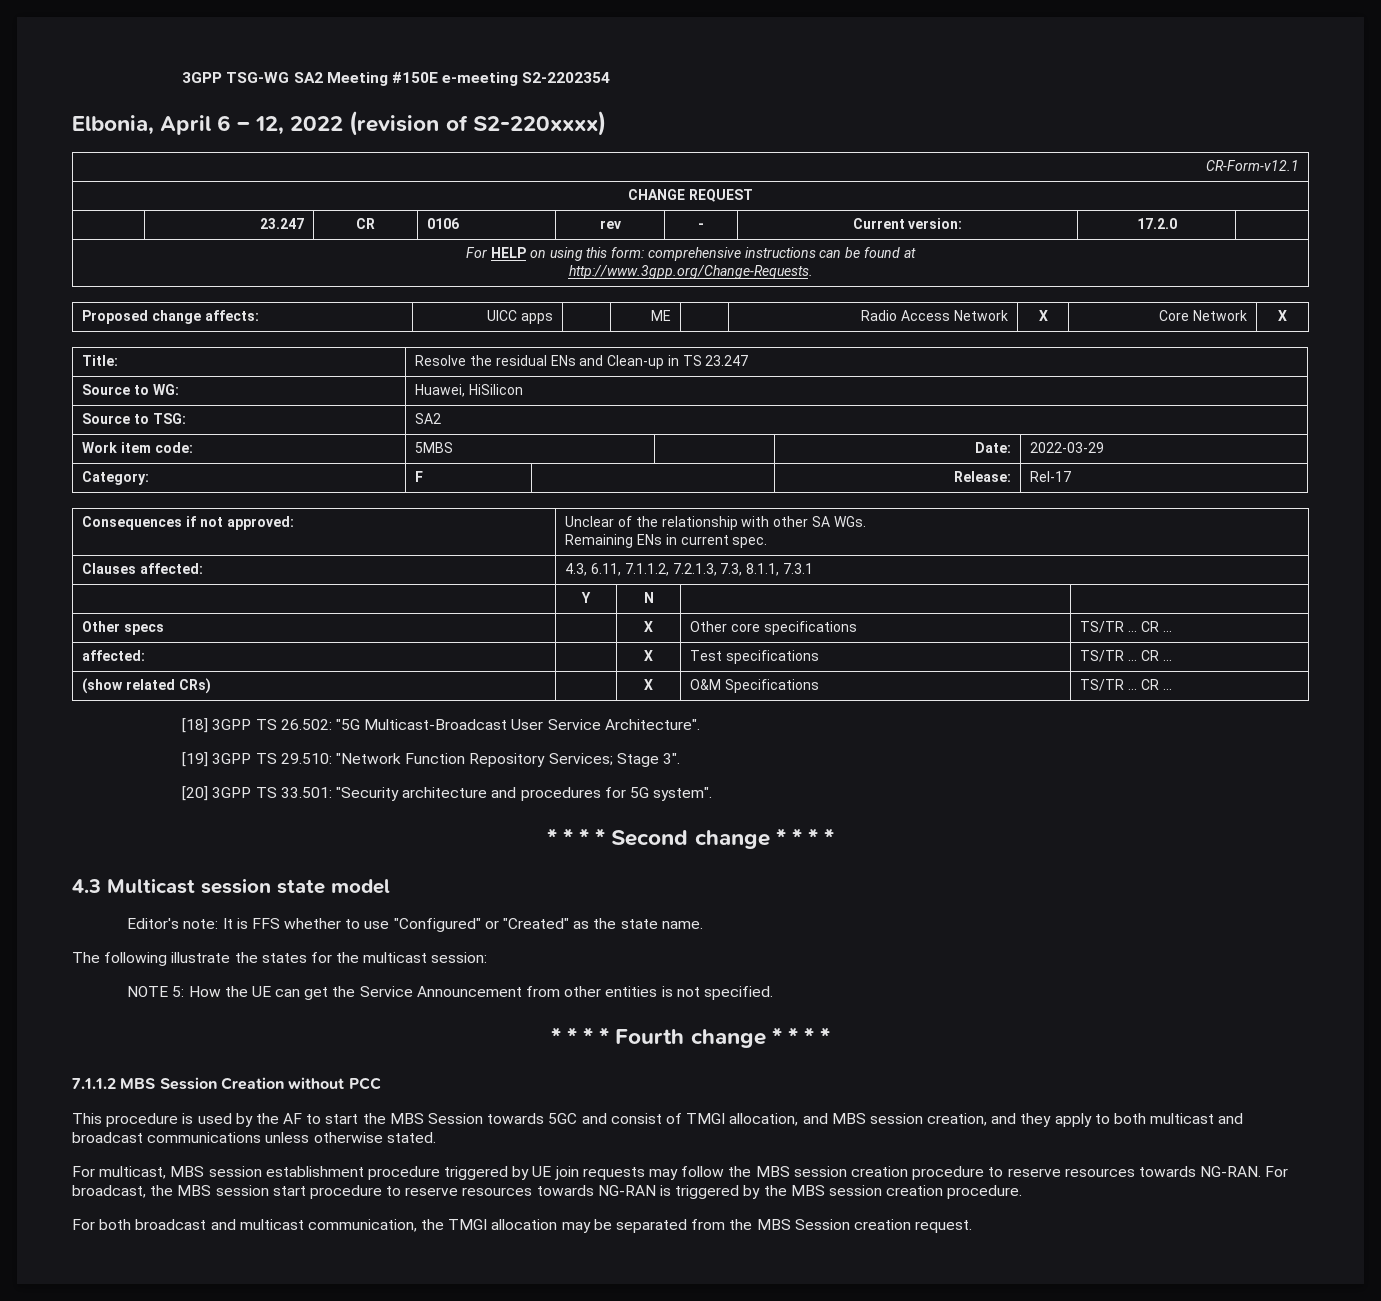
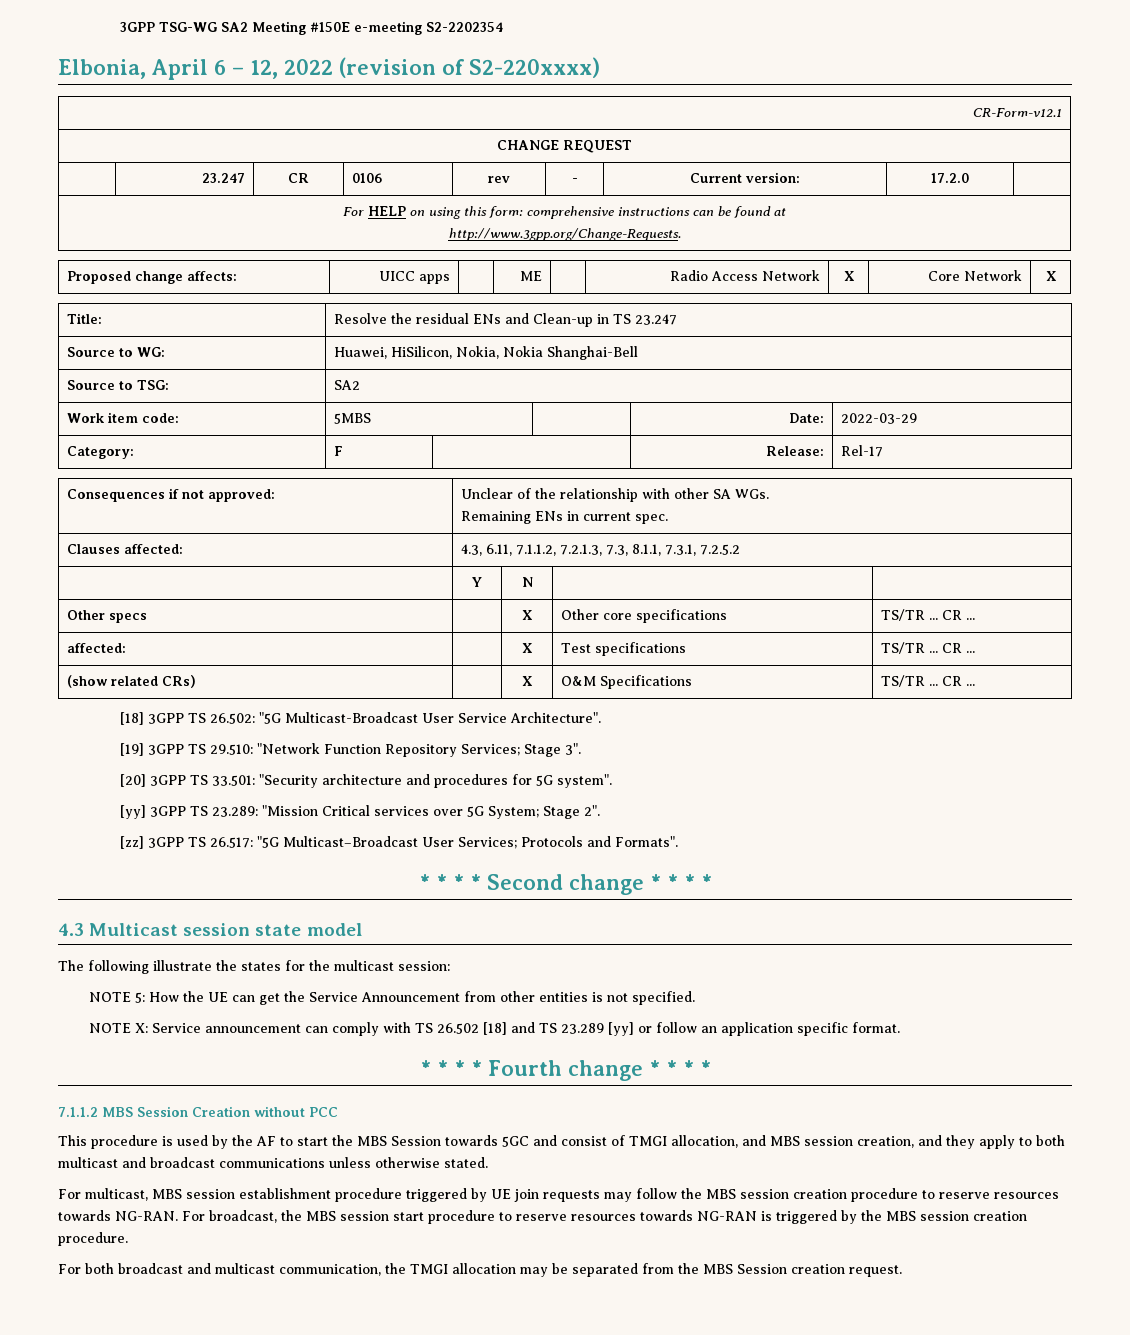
- Source to WG: | Huawei, HiSilicon
+ Source to WG: | Huawei, HiSilicon, Nokia, Nokia Shanghai-Bell
- Clauses affected: | 4.3, 6.11, 7.1.1.2, 7.2.1.3, 7.3, 8.1.1, 7.3.1
+ Clauses affected: | 4.3, 6.11, 7.1.1.2, 7.2.1.3, 7.3, 8.1.1, 7.3.1, 7.2.5.2
+ [yy] 3GPP TS 23.289: "Mission Critical services over 5G System; Stage 2".
+ [zz] 3GPP TS 26.517: "5G Multicast–Broadcast User Services; Protocols and Formats".
- Editor's note: It is FFS whether to use "Configured" or "Created" as the state name.
+ NOTE X: Service announcement can comply with TS 26.502 [18] and TS 23.289 [yy] or follow an application specific format.

